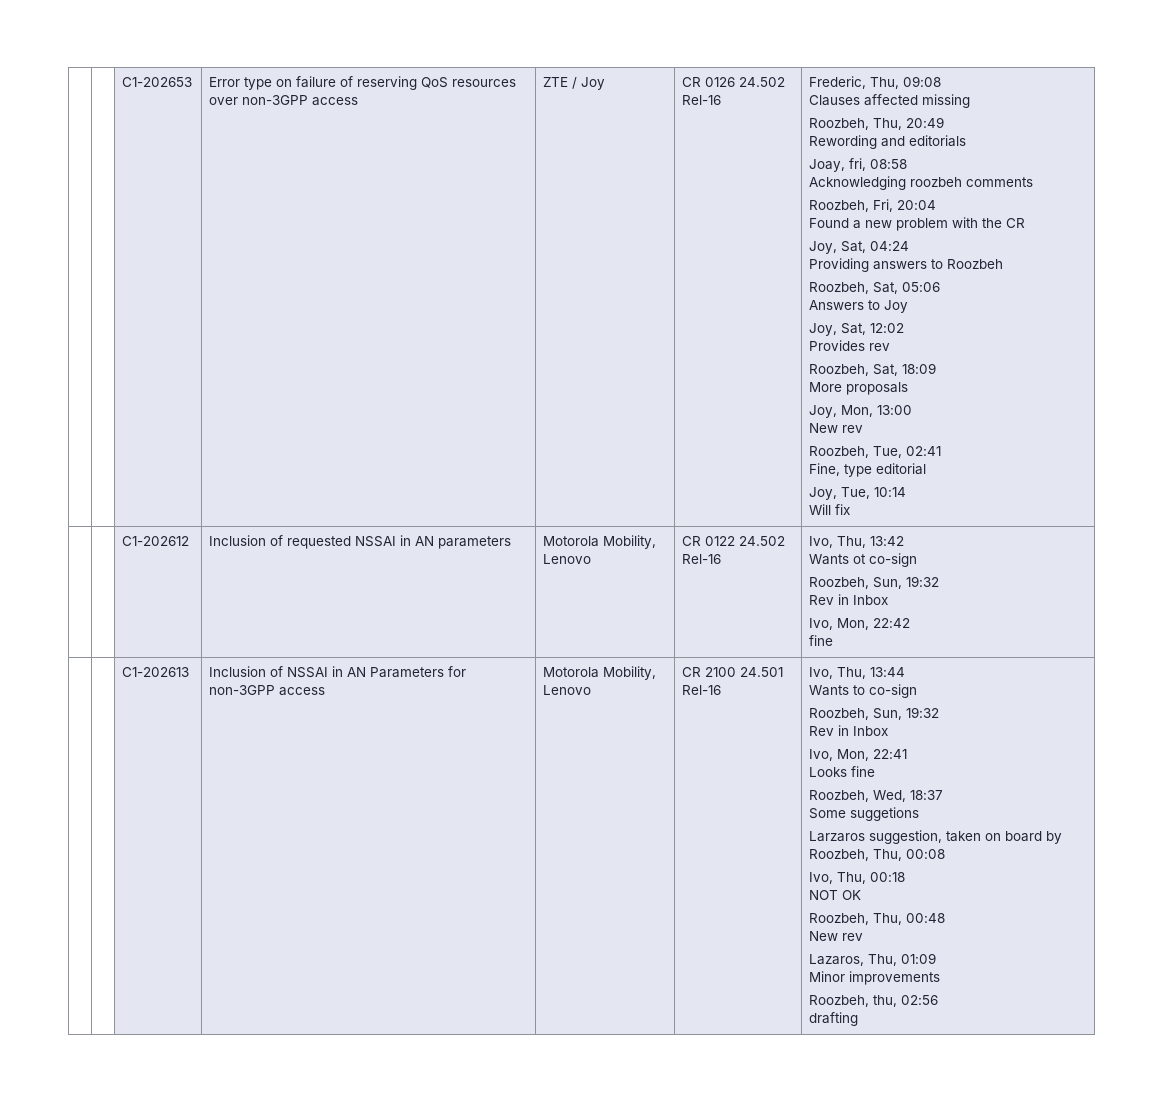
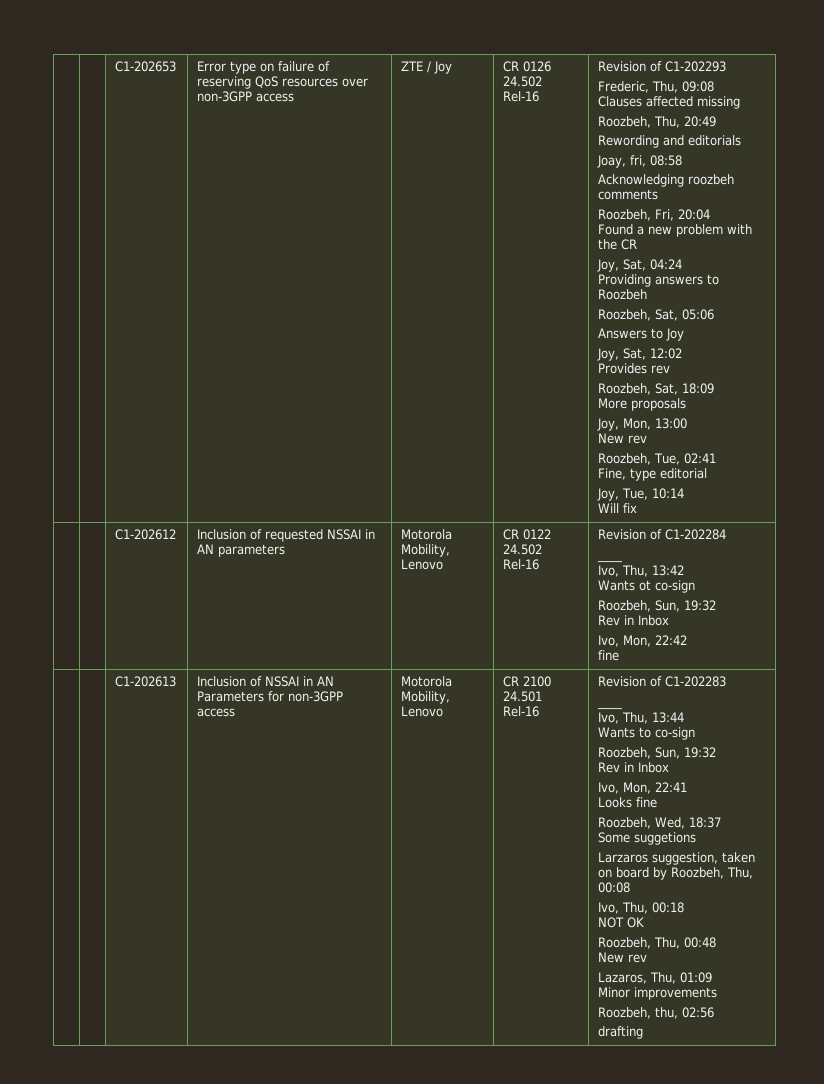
+ Revision of C1-202293
- | | C1-202612 | Inclusion of requested NSSAI in AN parameters | Motorola Mobility, Lenovo | CR 0122 24.502 Rel-16 | Ivo, Thu, 13:42
+ | | C1-202612 | Inclusion of requested NSSAI in AN parameters | Motorola Mobility, Lenovo | CR 0122 24.502 Rel-16 | Revision of C1-202284
+ ____
+ Ivo, Thu, 13:42
+ Revision of C1-202283
+ ____

